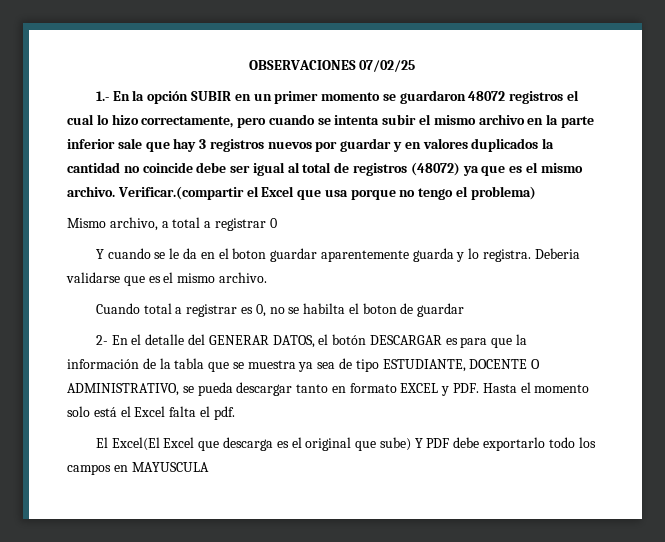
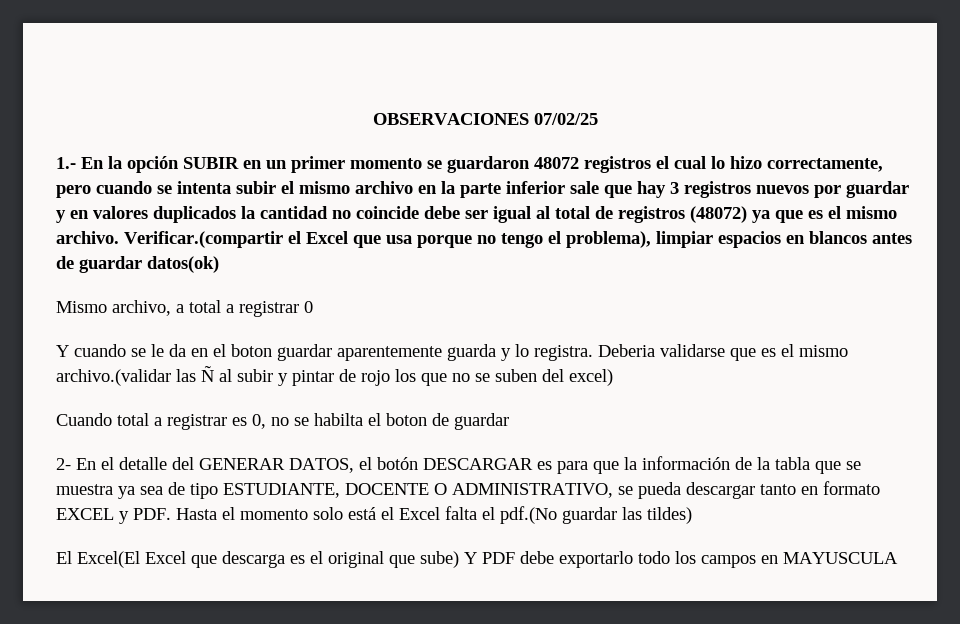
- Verificar.(compartir el Excel que usa porque no tengo el problema)
+ Verificar.(compartir el Excel que usa porque no tengo el problema), limpiar espacios en blancos antes de guardar datos(ok)
- Deberia validarse que es el mismo archivo.
+ Deberia validarse que es el mismo archivo.(validar las Ñ al subir y pintar de rojo los que no se suben del excel)
- 2- En el detalle del GENERAR DATOS, el botón DESCARGAR es para que la información de la tabla que se muestra ya sea de tipo ESTUDIANTE, DOCENTE O ADMINISTRATIVO, se pueda descargar tanto en formato EXCEL y PDF. Hasta el momento solo está el Excel falta el pdf.
+ 2- En el detalle del GENERAR DATOS, el botón DESCARGAR es para que la información de la tabla que se muestra ya sea de tipo ESTUDIANTE, DOCENTE O ADMINISTRATIVO, se pueda descargar tanto en formato EXCEL y PDF. Hasta el momento solo está el Excel falta el pdf.(No guardar las tildes)

